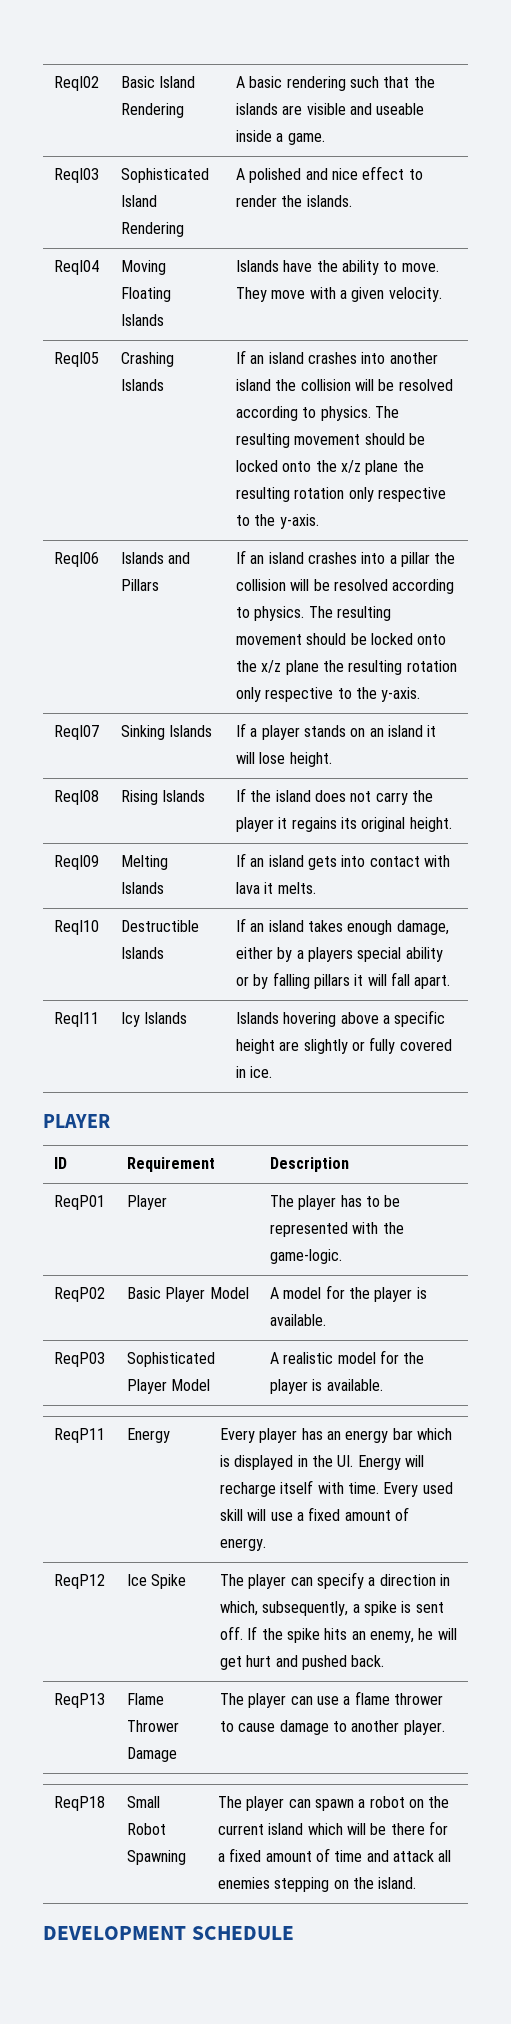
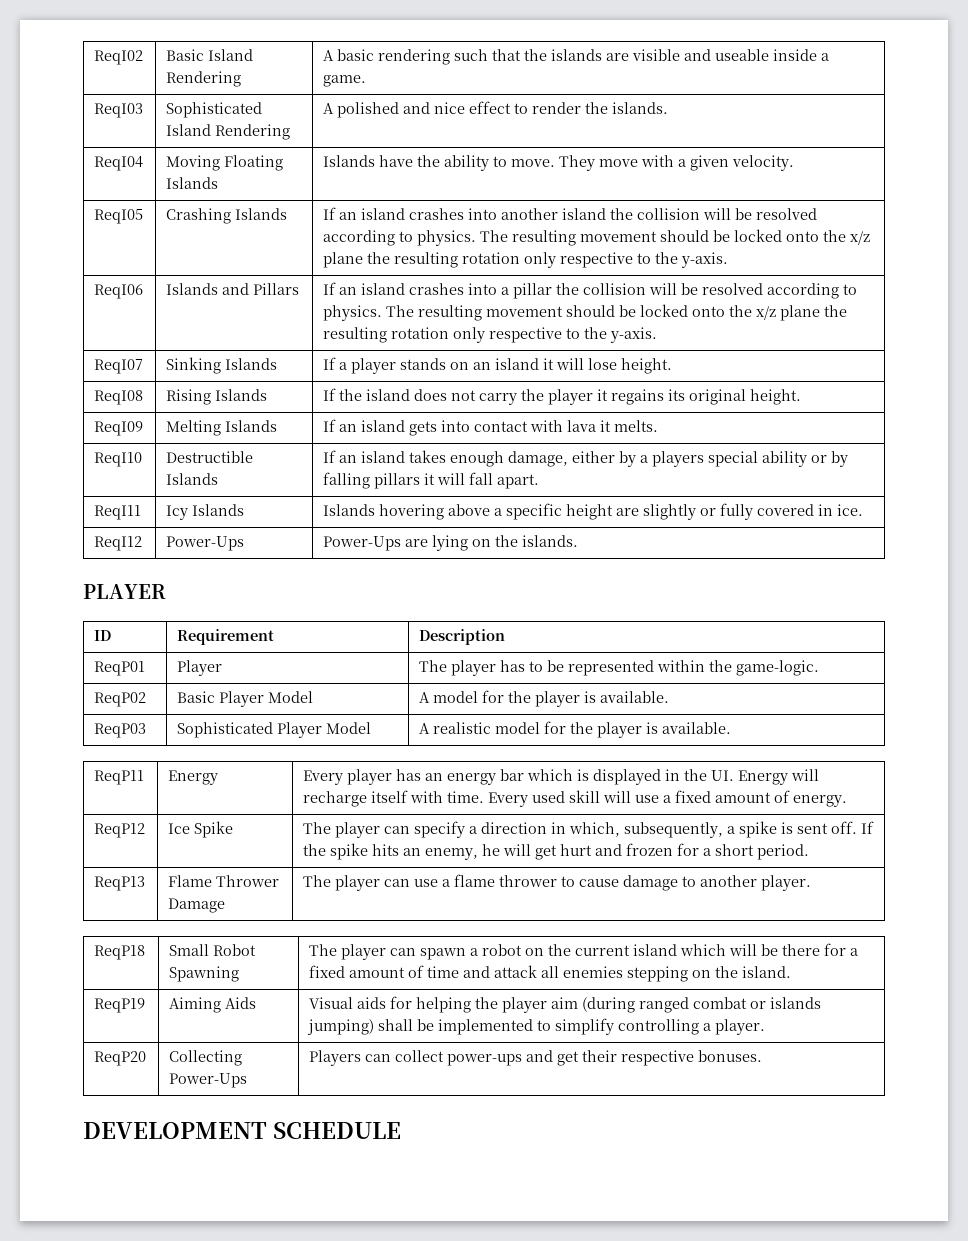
+ ReqI12 | Power-Ups | Power-Ups are lying on the islands.
- ReqP01 | Player | The player has to be represented with the game-logic.
+ ReqP01 | Player | The player has to be represented within the game-logic.
- ReqP12 | Ice Spike | The player can specify a direction in which, subsequently, a spike is sent off. If the spike hits an enemy, he will get hurt and pushed back.
+ ReqP12 | Ice Spike | The player can specify a direction in which, subsequently, a spike is sent off. If the spike hits an enemy, he will get hurt and frozen for a short period.
+ ReqP19 | Aiming Aids | Visual aids for helping the player aim (during ranged combat or islands jumping) shall be implemented to simplify controlling a player.
+ ReqP20 | Collecting Power-Ups | Players can collect power-ups and get their respective bonuses.

